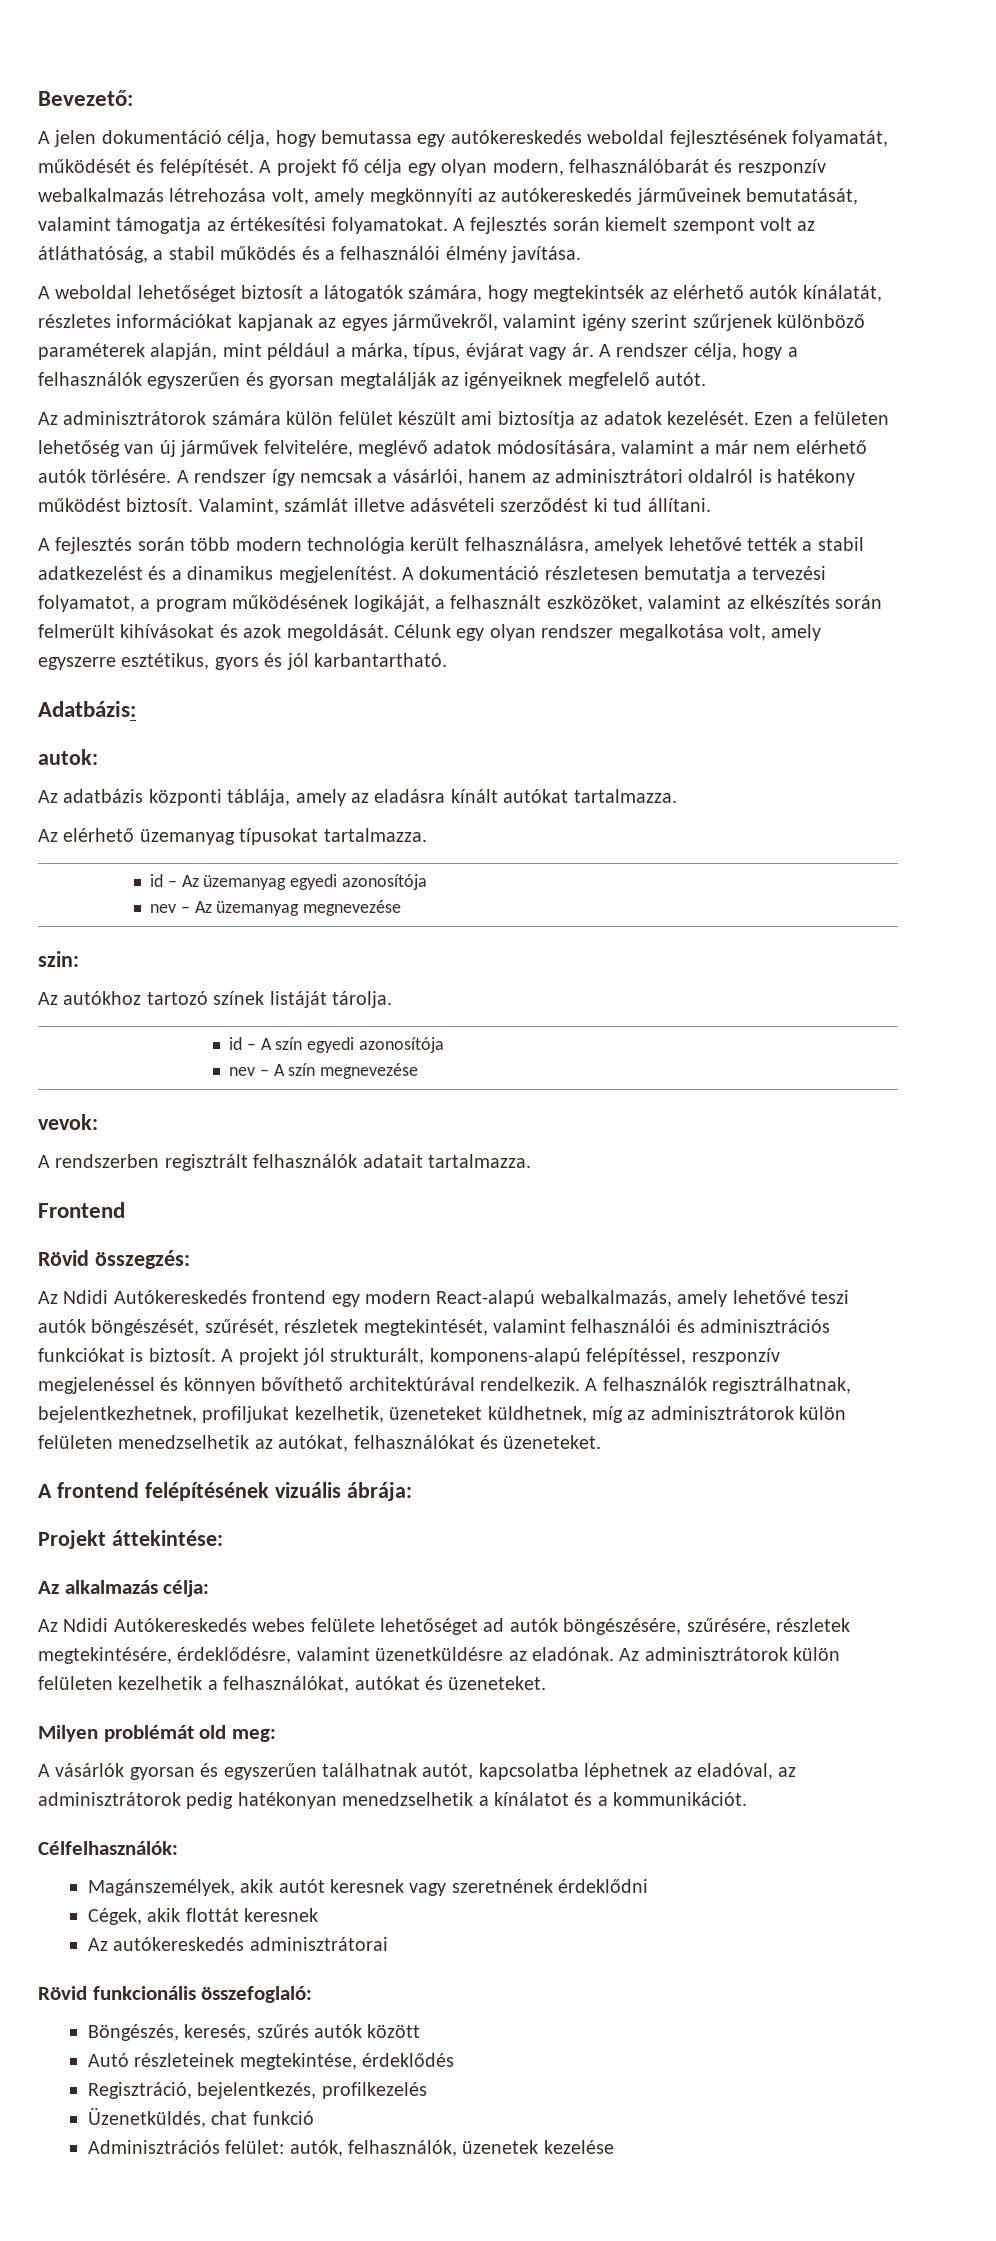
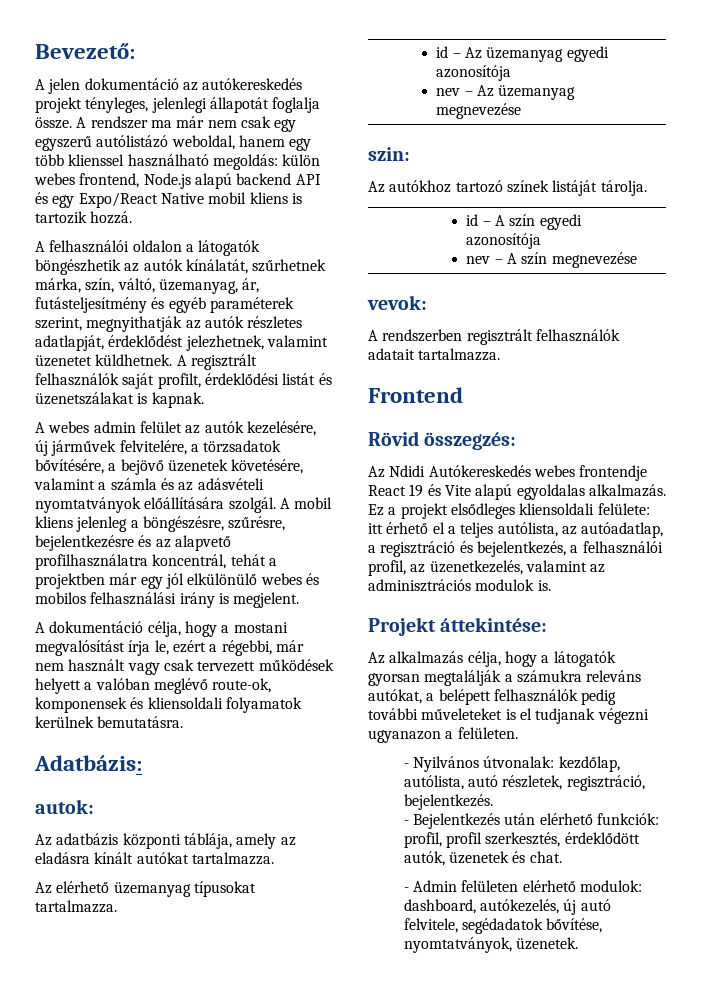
- A jelen dokumentáció célja, hogy bemutassa egy autókereskedés weboldal fejlesztésének folyamatát, működését és felépítését. A projekt fő célja egy olyan modern, felhasználóbarát és reszponzív webalkalmazás létrehozása volt, amely megkönnyíti az autókereskedés járműveinek bemutatását, valamint támogatja az értékesítési folyamatokat. A fejlesztés során kiemelt szempont volt az átláthatóság, a stabil működés és a felhasználói élmény javítása.
- A weboldal lehetőséget biztosít a látogatók számára, hogy megtekintsék az elérhető autók kínálatát, részletes információkat kapjanak az egyes járművekről, valamint igény szerint szűrjenek különböző paraméterek alapján, mint például a márka, típus, évjárat vagy ár. A rendszer célja, hogy a felhasználók egyszerűen és gyorsan megtalálják az igényeiknek megfelelő autót.
- Az adminisztrátorok számára külön felület készült ami biztosítja az adatok kezelését. Ezen a felületen lehetőség van új járművek felvitelére, meglévő adatok módosítására, valamint a már nem elérhető autók törlésére. A rendszer így nemcsak a vásárlói, hanem az adminisztrátori oldalról is hatékony működést biztosít. Valamint, számlát illetve adásvételi szerződést ki tud állítani.
- A fejlesztés során több modern technológia került felhasználásra, amelyek lehetővé tették a stabil adatkezelést és a dinamikus megjelenítést. A dokumentáció részletesen bemutatja a tervezési folyamatot, a program működésének logikáját, a felhasznált eszközöket, valamint az elkészítés során felmerült kihívásokat és azok megoldását. Célunk egy olyan rendszer megalkotása volt, amely egyszerre esztétikus, gyors és jól karbantartható.
+ A jelen dokumentáció az autókereskedés projekt tényleges, jelenlegi állapotát foglalja össze. A rendszer ma már nem csak egy egyszerű autólistázó weboldal, hanem egy több klienssel használható megoldás: külön webes frontend, Node.js alapú backend API és egy Expo/React Native mobil kliens is tartozik hozzá.
+ A felhasználói oldalon a látogatók böngészhetik az autók kínálatát, szűrhetnek márka, szín, váltó, üzemanyag, ár, futásteljesítmény és egyéb paraméterek szerint, megnyithatják az autók részletes adatlapját, érdeklődést jelezhetnek, valamint üzenetet küldhetnek. A regisztrált felhasználók saját profilt, érdeklődési listát és üzenetszálakat is kapnak.
+ A webes admin felület az autók kezelésére, új járművek felvitelére, a törzsadatok bővítésére, a bejövő üzenetek követésére, valamint a számla és az adásvételi nyomtatványok előállítására szolgál. A mobil kliens jelenleg a böngészésre, szűrésre, bejelentkezésre és az alapvető profilhasználatra koncentrál, tehát a projektben már egy jól elkülönülő webes és mobilos felhasználási irány is megjelent.
+ A dokumentáció célja, hogy a mostani megvalósítást írja le, ezért a régebbi, már nem használt vagy csak tervezett működések helyett a valóban meglévő route-ok, komponensek és kliensoldali folyamatok kerülnek bemutatásra.
- Az Ndidi Autókereskedés frontend egy modern React-alapú webalkalmazás, amely lehetővé teszi autók böngészését, szűrését, részletek megtekintését, valamint felhasználói és adminisztrációs funkciókat is biztosít. A projekt jól strukturált, komponens-alapú felépítéssel, reszponzív megjelenéssel és könnyen bővíthető architektúrával rendelkezik. A felhasználók regisztrálhatnak, bejelentkezhetnek, profiljukat kezelhetik, üzeneteket küldhetnek, míg az adminisztrátorok külön felületen menedzselhetik az autókat, felhasználókat és üzeneteket.
- A frontend felépítésének vizuális ábrája:
+ Az Ndidi Autókereskedés webes frontendje React 19 és Vite alapú egyoldalas alkalmazás. Ez a projekt elsődleges kliensoldali felülete: itt érhető el a teljes autólista, az autóadatlap, a regisztráció és bejelentkezés, a felhasználói profil, az üzenetkezelés, valamint az adminisztrációs modulok is.
  Projekt áttekintése:
- Az alkalmazás célja:
- Az Ndidi Autókereskedés webes felülete lehetőséget ad autók böngészésére, szűrésére, részletek megtekintésére, érdeklődésre, valamint üzenetküldésre az eladónak. Az adminisztrátorok külön felületen kezelhetik a felhasználókat, autókat és üzeneteket.
- Milyen problémát old meg:
- A vásárlók gyorsan és egyszerűen találhatnak autót, kapcsolatba léphetnek az eladóval, az adminisztrátorok pedig hatékonyan menedzselhetik a kínálatot és a kommunikációt.
- Célfelhasználók:
- Magánszemélyek, akik autót keresnek vagy szeretnének érdeklődni
- Cégek, akik flottát keresnek
- Az autókereskedés adminisztrátorai
- Rövid funkcionális összefoglaló:
- Böngészés, keresés, szűrés autók között
- Autó részleteinek megtekintése, érdeklődés
- Regisztráció, bejelentkezés, profilkezelés
- Üzenetküldés, chat funkció
- Adminisztrációs felület: autók, felhasználók, üzenetek kezelése
+ Az alkalmazás célja, hogy a látogatók gyorsan megtalálják a számukra releváns autókat, a belépett felhasználók pedig további műveleteket is el tudjanak végezni ugyanazon a felületen.
+ - Nyilvános útvonalak: kezdőlap, autólista, autó részletek, regisztráció, bejelentkezés.
+ - Bejelentkezés után elérhető funkciók: profil, profil szerkesztés, érdeklődött autók, üzenetek és chat.
+ - Admin felületen elérhető modulok: dashboard, autókezelés, új autó felvitele, segédadatok bővítése, nyomtatványok, üzenetek.

